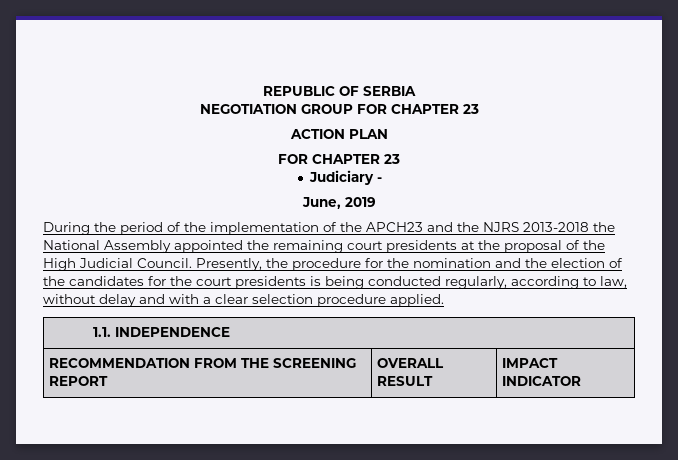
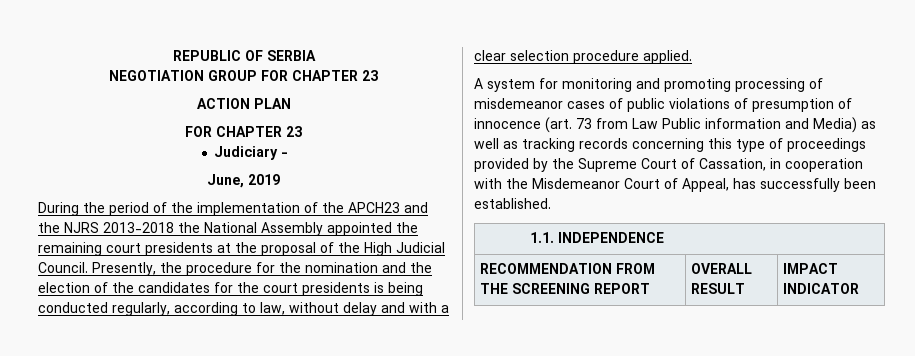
+ A system for monitoring and promoting processing of misdemeanor cases of public violations of presumption of innocence (art. 73 from Law Public information and Media) as well as tracking records concerning this type of proceedings provided by the Supreme Court of Cassation, in cooperation with the Misdemeanor Court of Appeal, has successfully been established.

